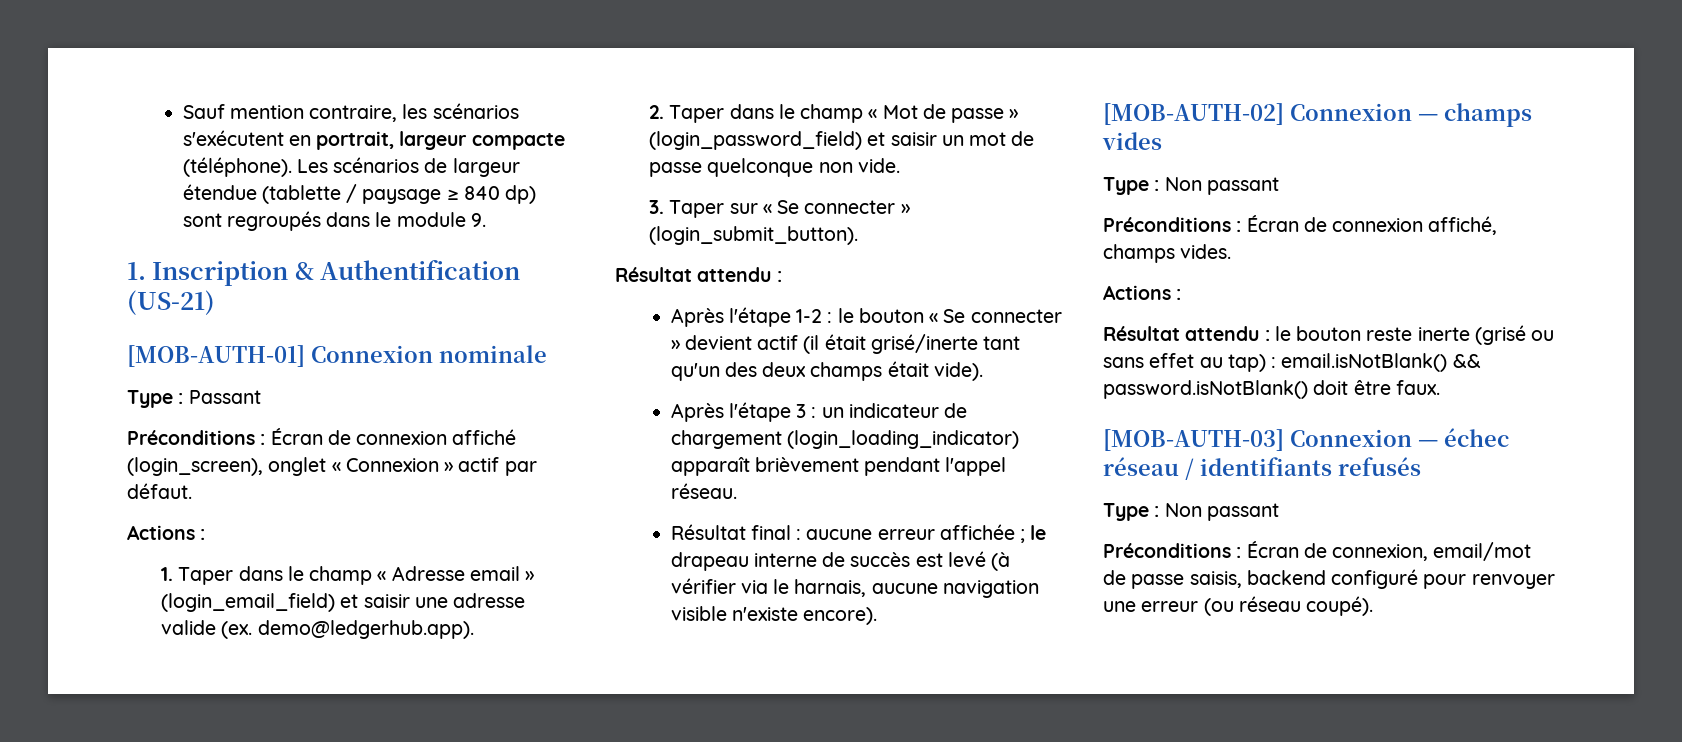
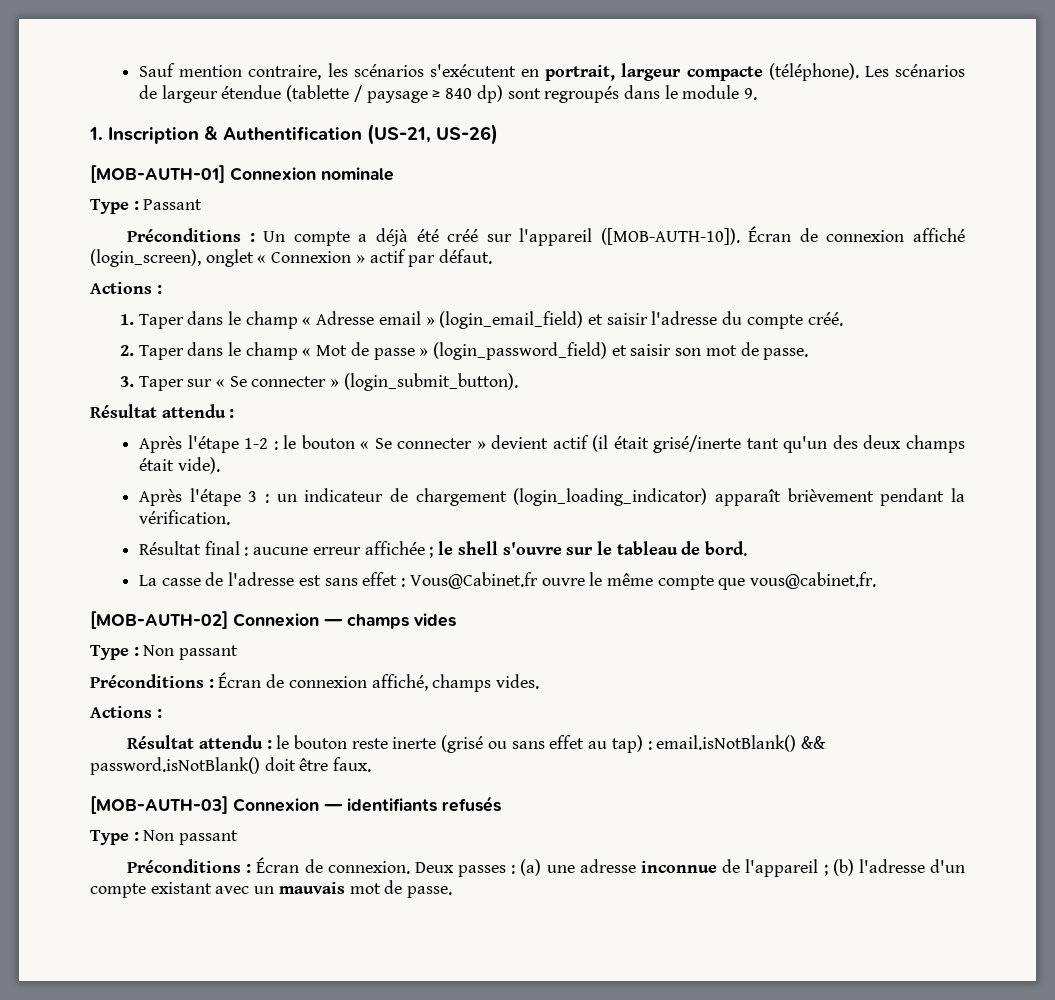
- 1. Inscription & Authentification (US-21)
+ 1. Inscription & Authentification (US-21, US-26)
- Préconditions : Écran de connexion affiché (login_screen), onglet « Connexion » actif par défaut.
+ Préconditions : Un compte a déjà été créé sur l'appareil ([MOB-AUTH-10]). Écran de connexion affiché (login_screen), onglet « Connexion » actif par défaut.
- 1. Taper dans le champ « Adresse email » (login_email_field) et saisir une adresse valide (ex. demo@ledgerhub.app).
+ 1. Taper dans le champ « Adresse email » (login_email_field) et saisir l'adresse du compte créé.
- 2. Taper dans le champ « Mot de passe » (login_password_field) et saisir un mot de passe quelconque non vide.
+ 2. Taper dans le champ « Mot de passe » (login_password_field) et saisir son mot de passe.
- Après l'étape 3 : un indicateur de chargement (login_loading_indicator) apparaît brièvement pendant l'appel réseau.
+ Après l'étape 3 : un indicateur de chargement (login_loading_indicator) apparaît brièvement pendant la vérification.
- Résultat final : aucune erreur affichée ; le drapeau interne de succès est levé (à vérifier via le harnais, aucune navigation visible n'existe encore).
+ Résultat final : aucune erreur affichée ; le shell s'ouvre sur le tableau de bord.
+ La casse de l'adresse est sans effet : Vous@Cabinet.fr ouvre le même compte que vous@cabinet.fr.
- [MOB-AUTH-03] Connexion — échec réseau / identifiants refusés
+ [MOB-AUTH-03] Connexion — identifiants refusés
- Préconditions : Écran de connexion, email/mot de passe saisis, backend configuré pour renvoyer une erreur (ou réseau coupé).
+ Préconditions : Écran de connexion. Deux passes : (a) une adresse inconnue de l'appareil ; (b) l'adresse d'un compte existant avec un mauvais mot de passe.

